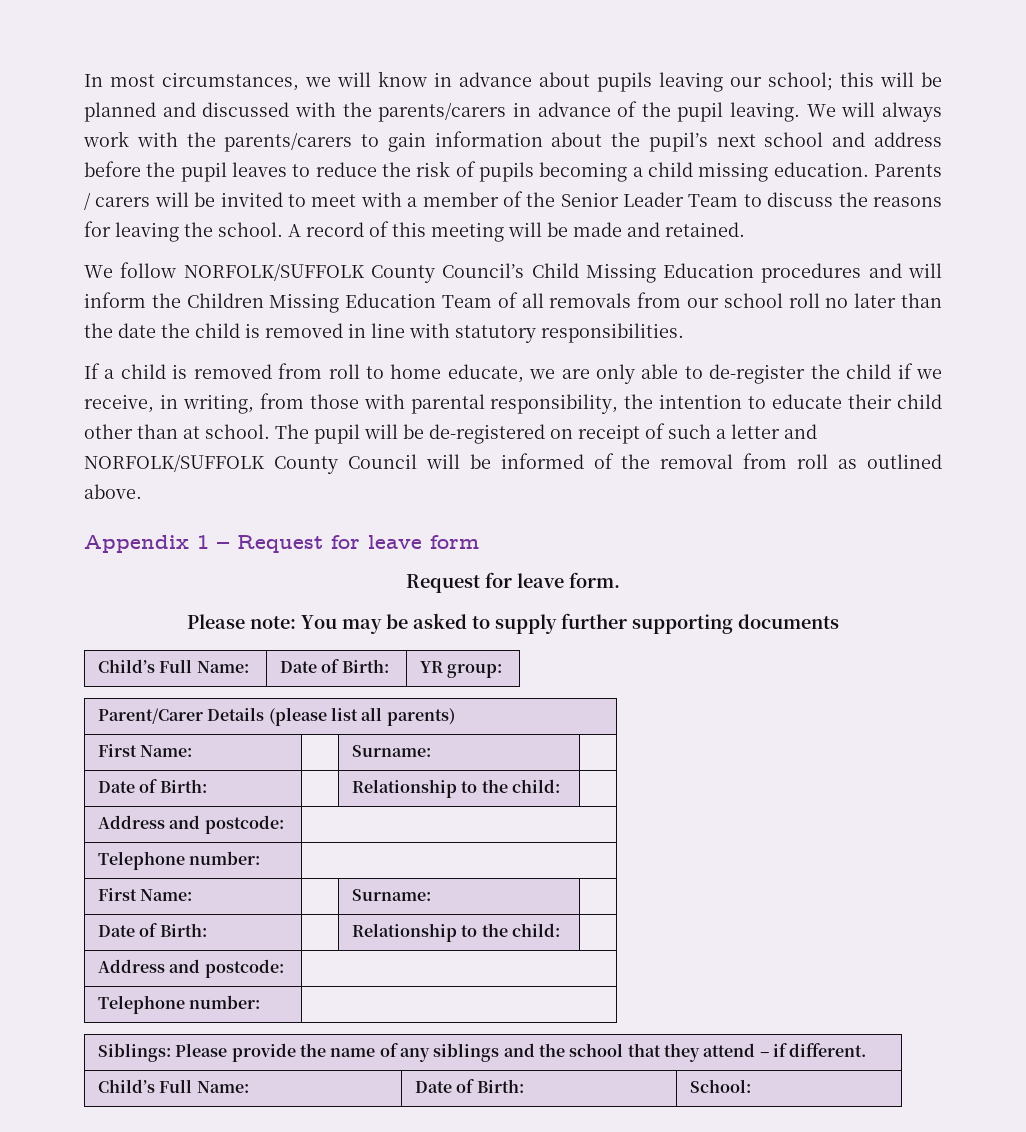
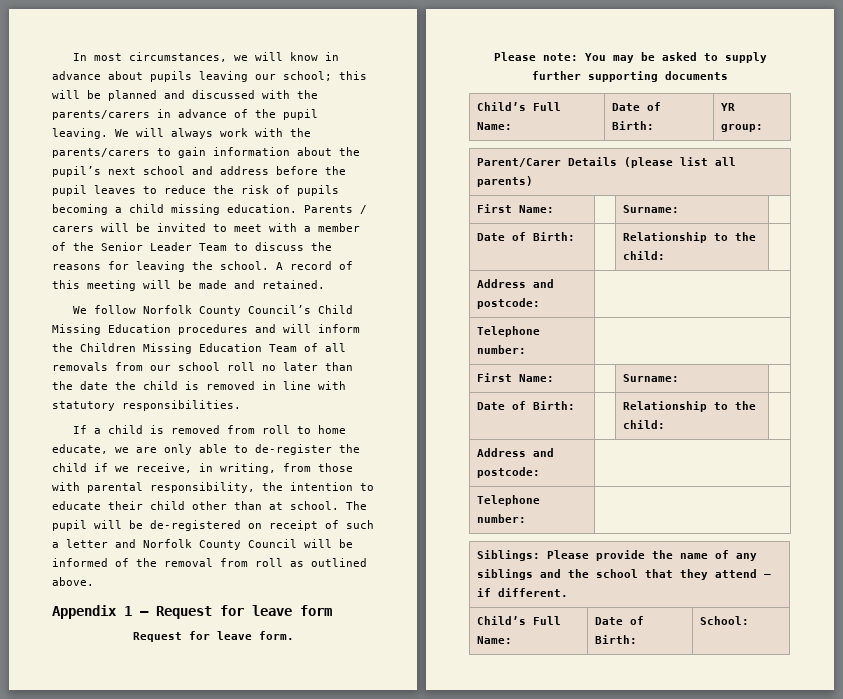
- We follow NORFOLK/SUFFOLK County Council’s Child Missing Education procedures and will inform the Children Missing Education Team of all removals from our school roll no later than the date the child is removed in line with statutory responsibilities.
+ We follow Norfolk County Council’s Child Missing Education procedures and will inform the Children Missing Education Team of all removals from our school roll no later than the date the child is removed in line with statutory responsibilities.
- The pupil will be de-registered on receipt of such a letter and NORFOLK/SUFFOLK County Council will be informed of the removal from roll as outlined above.
+ The pupil will be de-registered on receipt of such a letter and Norfolk County Council will be informed of the removal from roll as outlined above.

